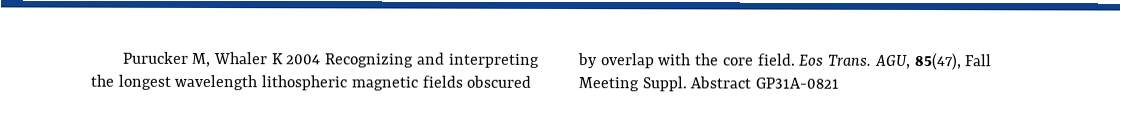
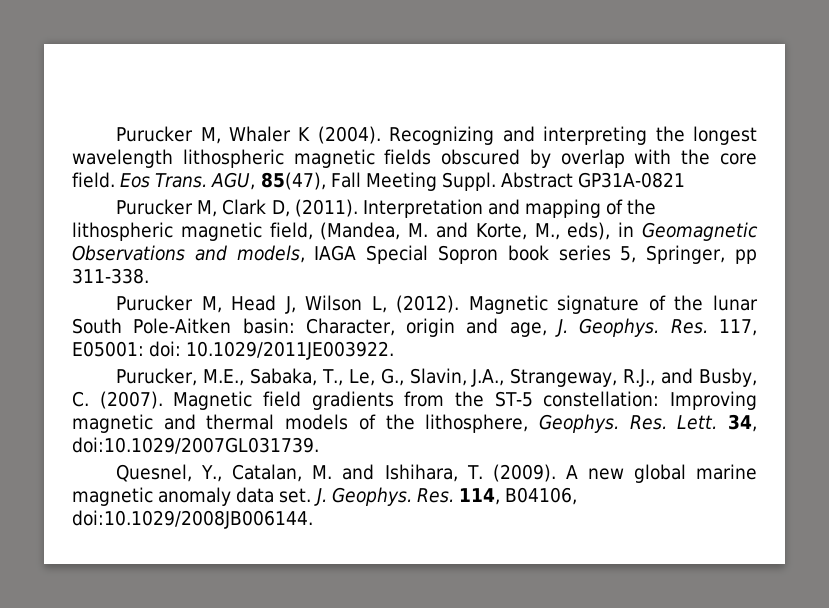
- Purucker M, Whaler K 2004 Recognizing and interpreting the longest wavelength lithospheric magnetic fields obscured by overlap with the core field.
+ Purucker M, Whaler K (2004). Recognizing and interpreting the longest wavelength lithospheric magnetic fields obscured by overlap with the core field.
+ Purucker M, Clark D, (2011). Interpretation and mapping of the lithospheric magnetic field, (Mandea, M. and Korte, M., eds), in Geomagnetic Observations and models, IAGA Special Sopron book series 5, Springer, pp 311-338.
+ Purucker M, Head J, Wilson L, (2012). Magnetic signature of the lunar South Pole-Aitken basin: Character, origin and age, J. Geophys. Res. 117, E05001: doi: 10.1029/2011JE003922.
+ Purucker, M.E., Sabaka, T., Le, G., Slavin, J.A., Strangeway, R.J., and Busby, C. (2007). Magnetic field gradients from the ST-5 constellation: Improving magnetic and thermal models of the lithosphere, Geophys. Res. Lett. 34, doi:10.1029/2007GL031739.
+ Quesnel, Y., Catalan, M. and Ishihara, T. (2009). A new global marine magnetic anomaly data set. J. Geophys. Res. 114, B04106, doi:10.1029/2008JB006144.

